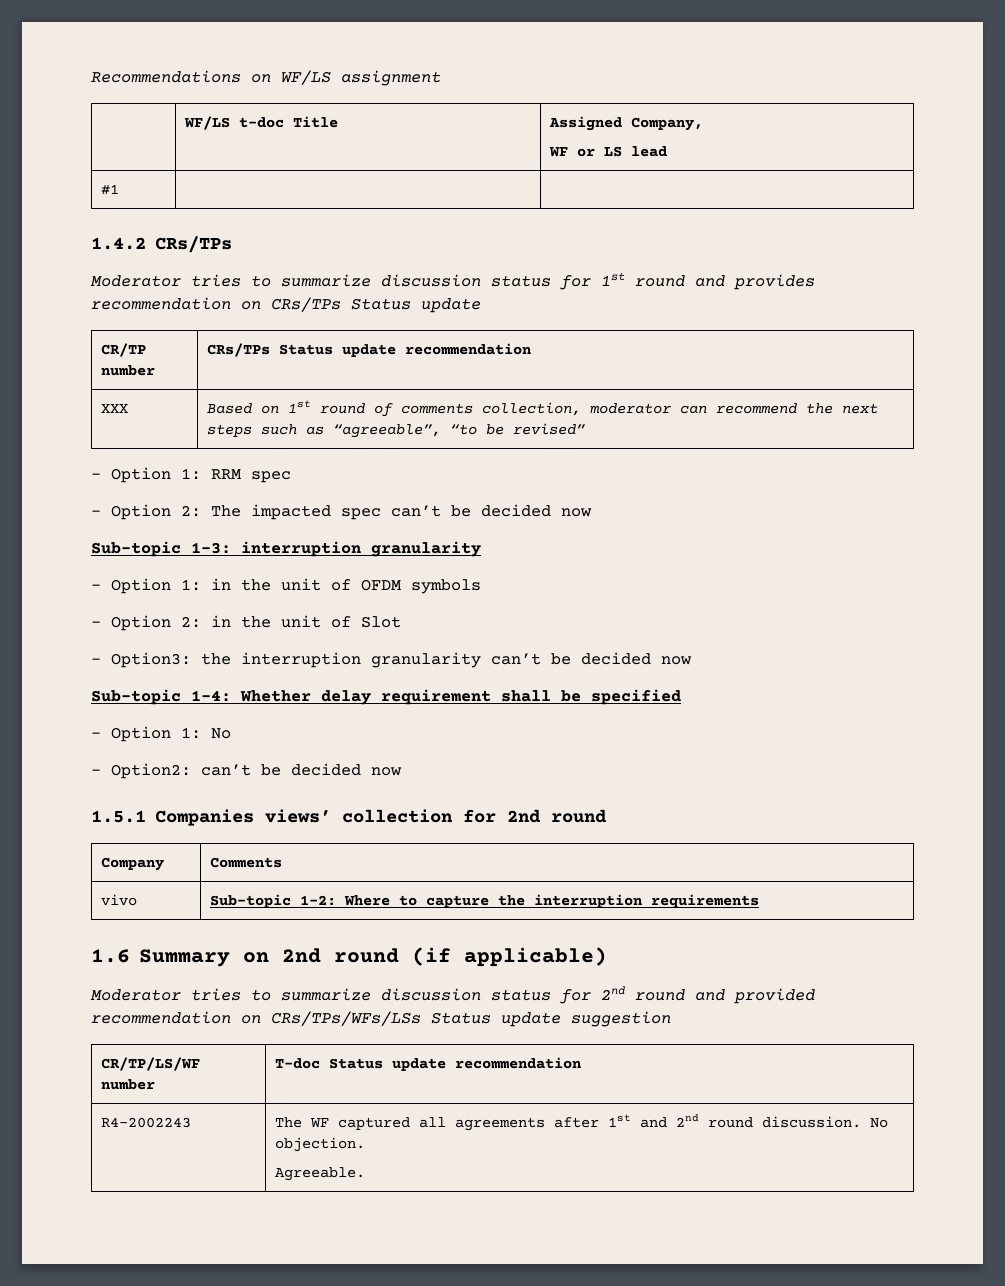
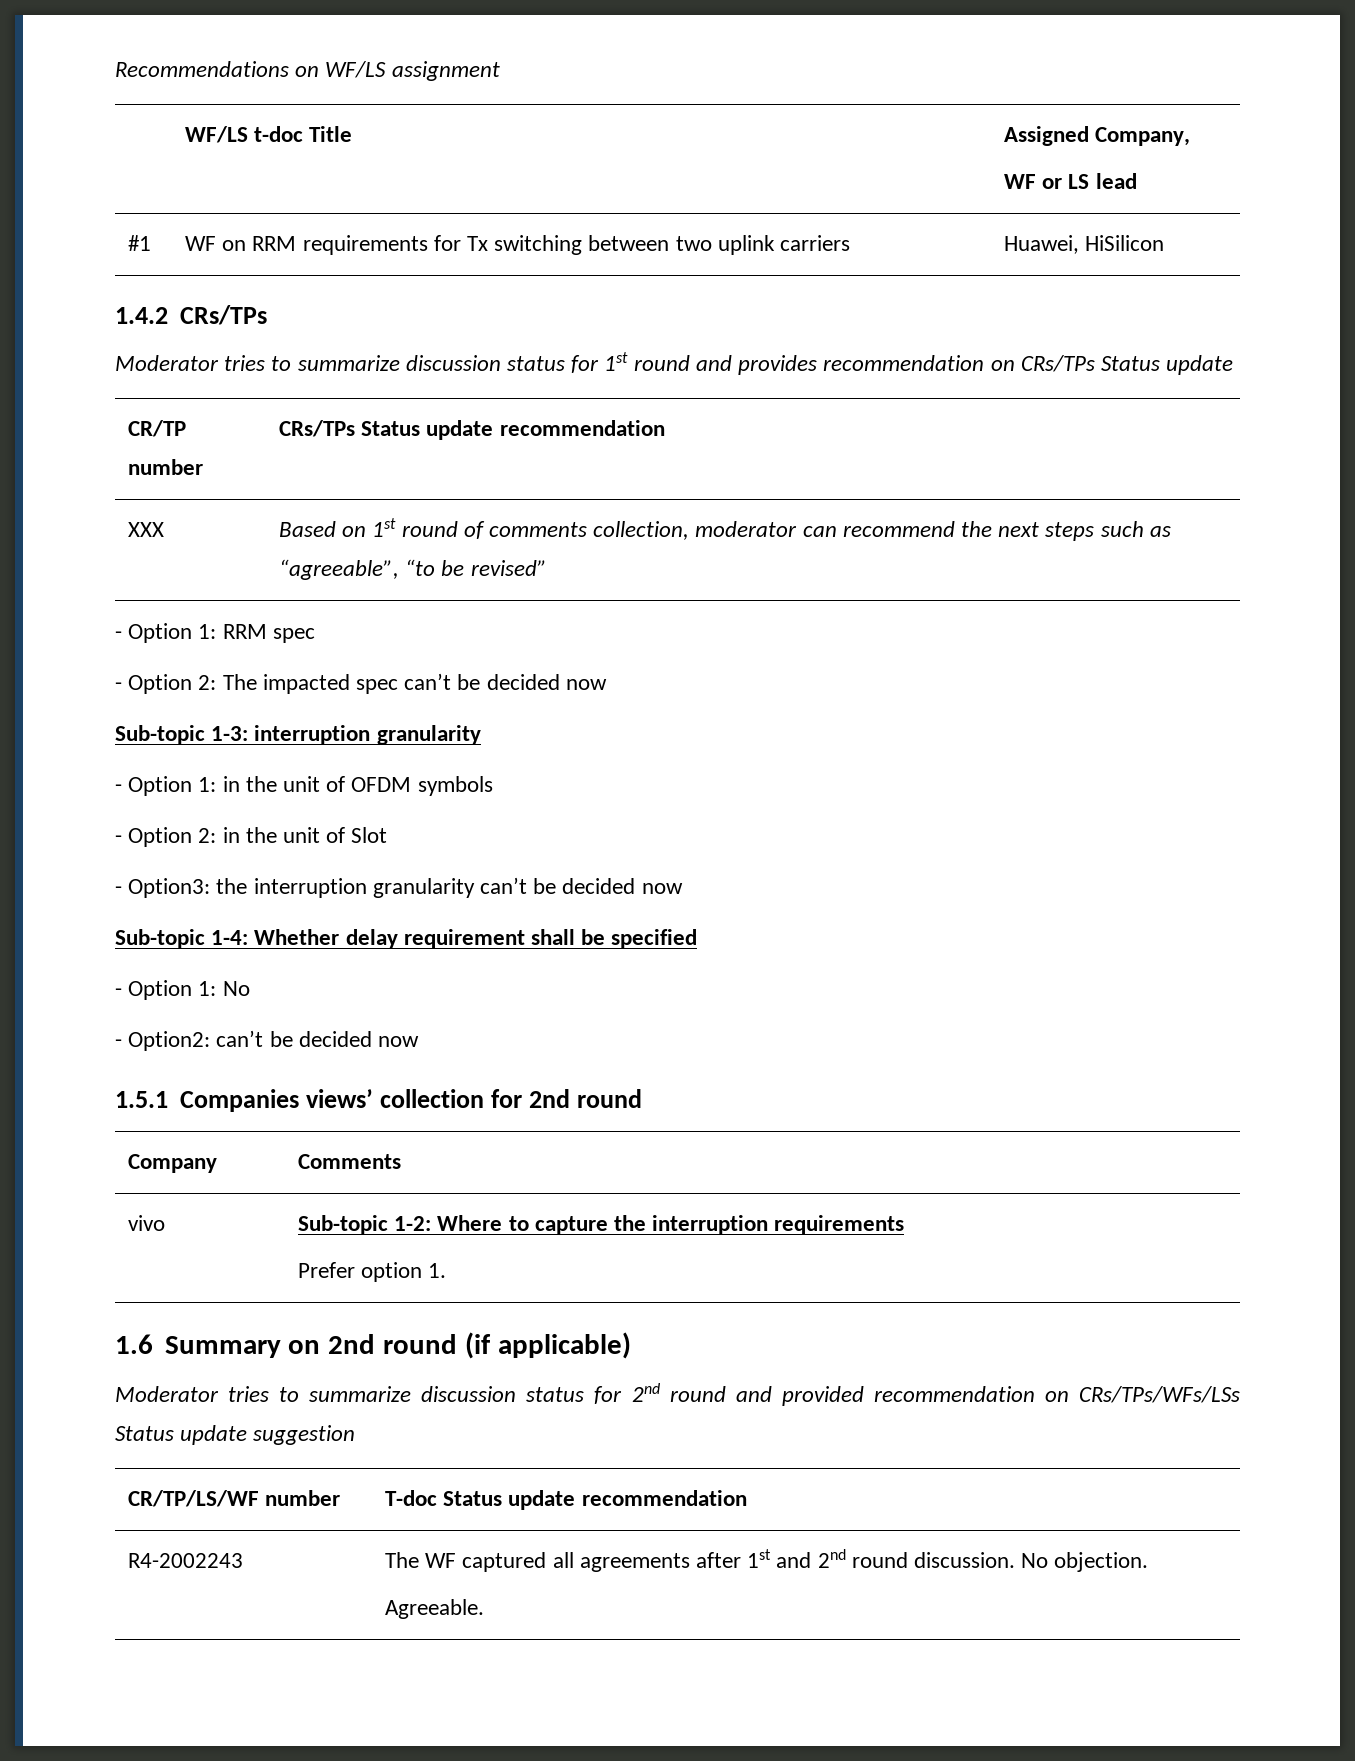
- #1 | |
+ #1 | WF on RRM requirements for Tx switching between two uplink carriers | Huawei, HiSilicon
  vivo | Sub-topic 1-2: Where to capture the interruption requirements
+ Prefer option 1.

